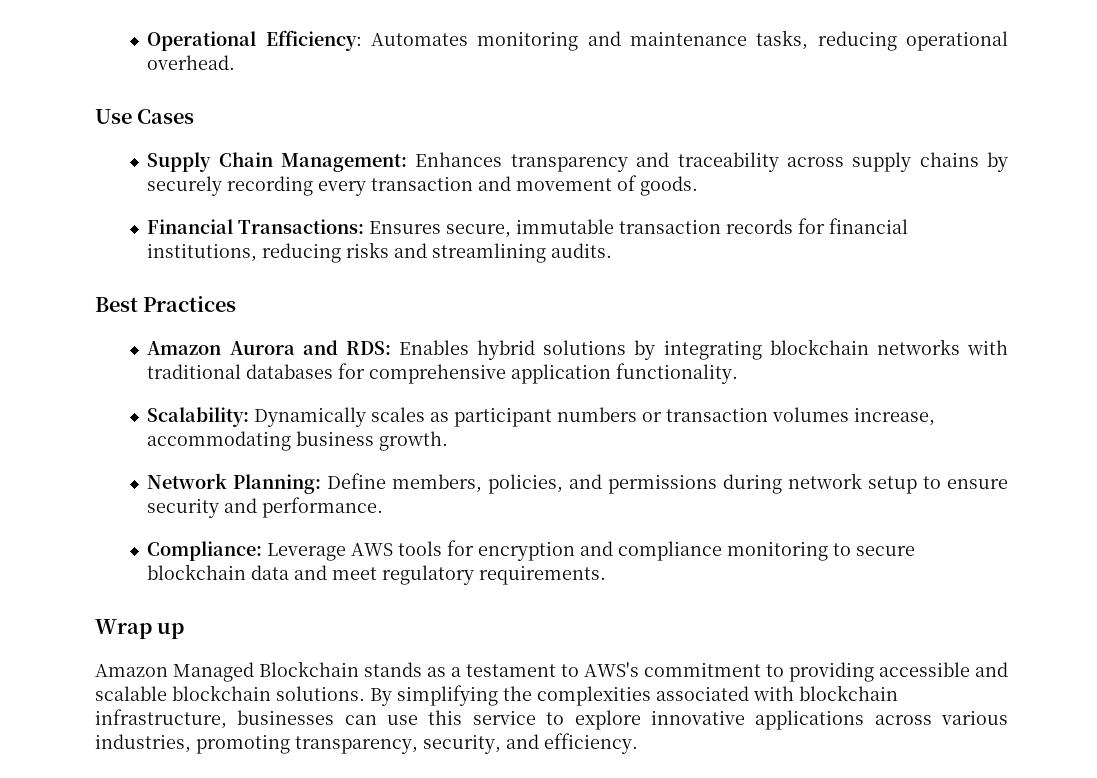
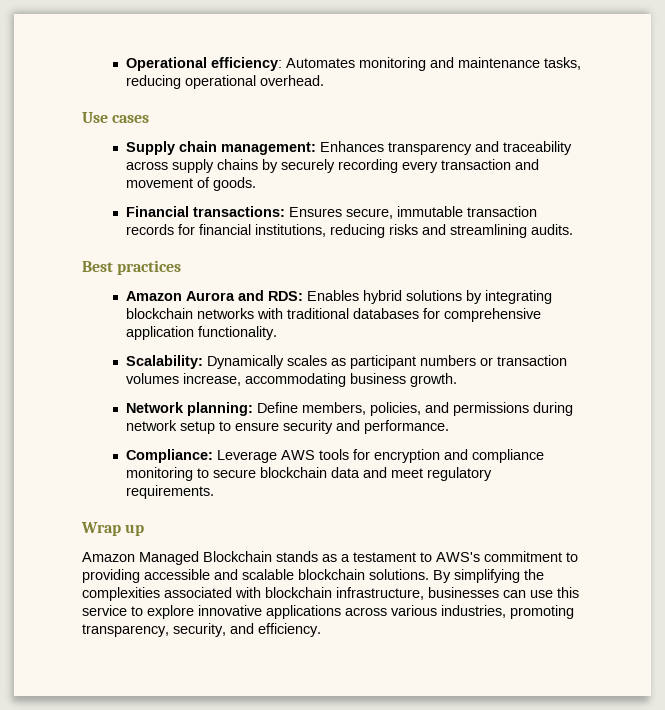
- Operational Efficiency: Automates monitoring and maintenance tasks, reducing operational overhead.
+ Operational efficiency: Automates monitoring and maintenance tasks, reducing operational overhead.
- Use Cases
+ Use cases
- Supply Chain Management: Enhances transparency and traceability across supply chains by securely recording every transaction and movement of goods.
+ Supply chain management: Enhances transparency and traceability across supply chains by securely recording every transaction and movement of goods.
- Financial Transactions: Ensures secure, immutable transaction records for financial institutions, reducing risks and streamlining audits.
+ Financial transactions: Ensures secure, immutable transaction records for financial institutions, reducing risks and streamlining audits.
- Best Practices
+ Best practices
- Network Planning: Define members, policies, and permissions during network setup to ensure security and performance.
+ Network planning: Define members, policies, and permissions during network setup to ensure security and performance.

